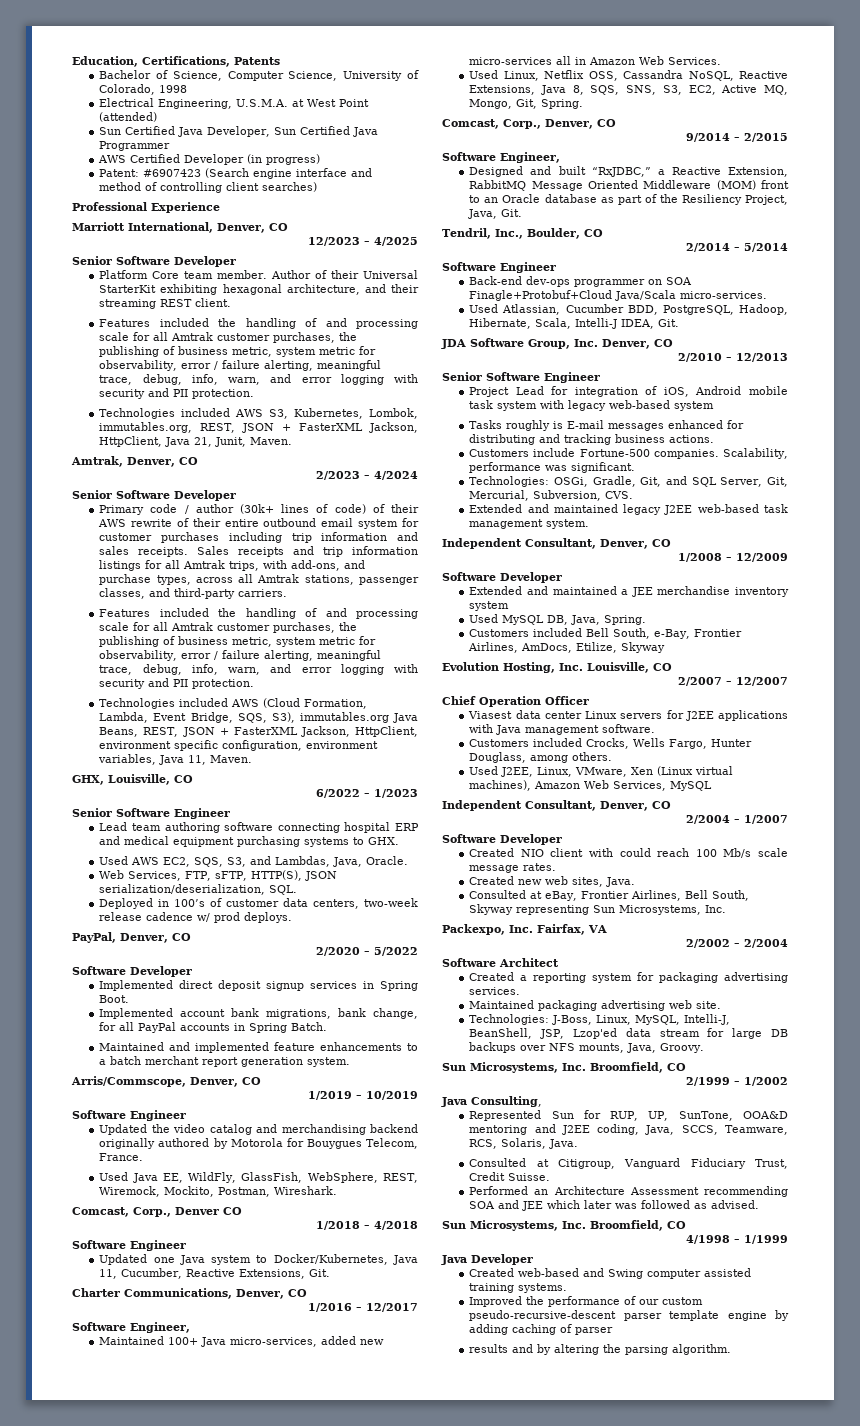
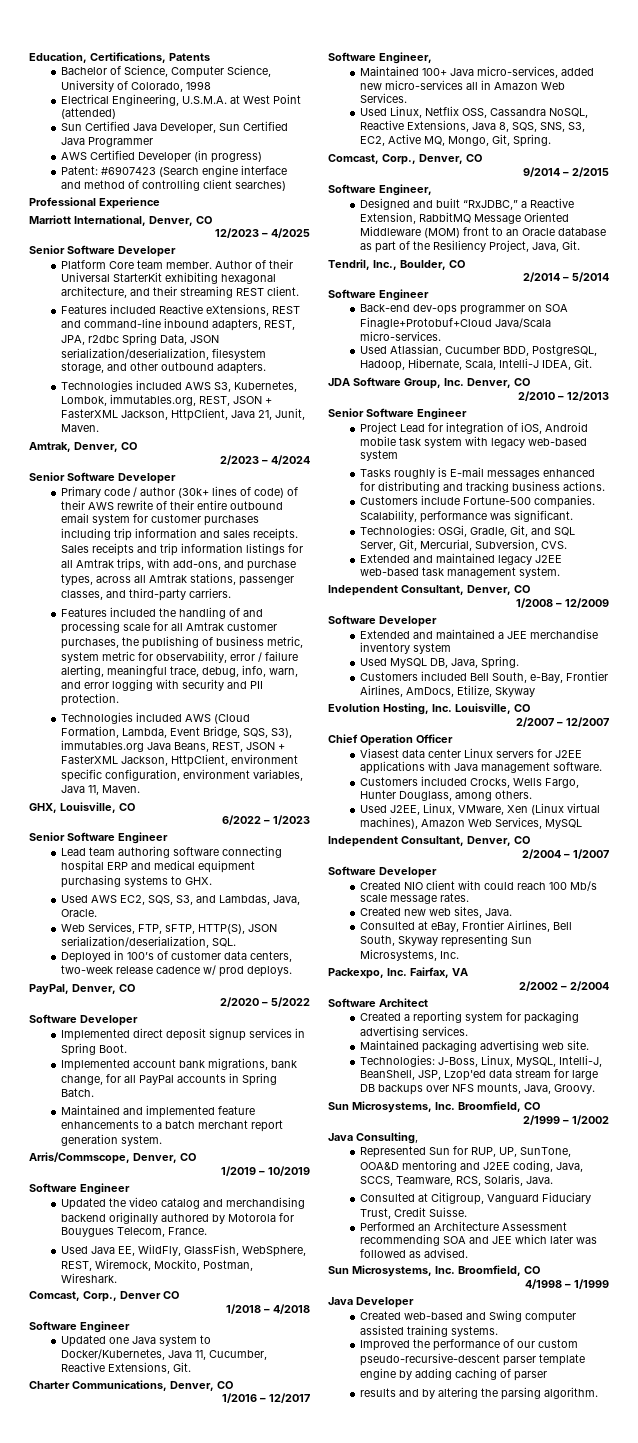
  Author of their Universal StarterKit exhibiting hexagonal architecture, and their streaming REST client.
- Features included the handling of and processing scale for all Amtrak customer purchases, the publishing of business metric, system metric for observability, error / failure alerting, meaningful trace, debug, info, warn, and error logging with security and PII protection.
+ Features included Reactive eXtensions, REST and command-line inbound adapters, REST, JPA, r2dbc Spring Data, JSON serialization/deserialization, filesystem storage, and other outbound adapters.

